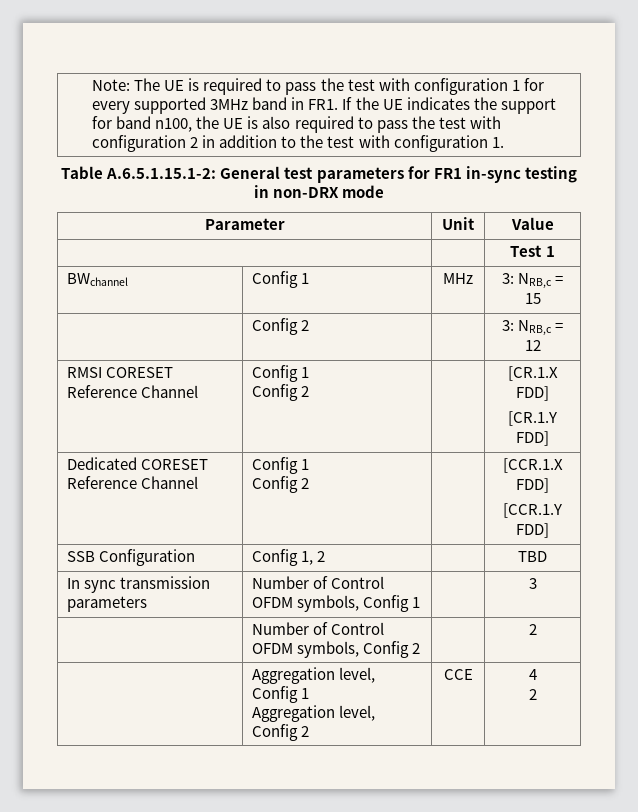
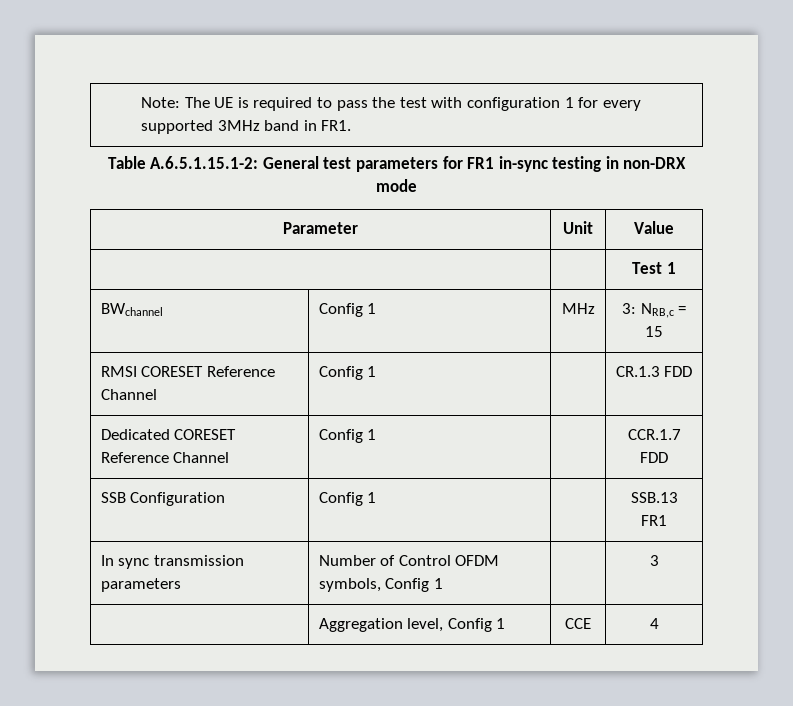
- Note: The UE is required to pass the test with configuration 1 for every supported 3MHz band in FR1. If the UE indicates the support for band n100, the UE is also required to pass the test with configuration 2 in addition to the test with configuration 1.
+ Note: The UE is required to pass the test with configuration 1 for every supported 3MHz band in FR1.
- | Config 2 | | 3: NRB,c = 12
- RMSI CORESET Reference Channel | Config 1
- Config 2 | | [CR.1.X FDD]
- [CR.1.Y FDD]
+ RMSI CORESET Reference Channel | Config 1 | | CR.1.3 FDD
- Dedicated CORESET Reference Channel | Config 1
- Config 2 | | [CCR.1.X FDD]
- [CCR.1.Y FDD]
+ Dedicated CORESET Reference Channel | Config 1 | | CCR.1.7 FDD
- SSB Configuration | Config 1, 2 | | TBD
+ SSB Configuration | Config 1 | | SSB.13 FR1
- | Number of Control OFDM symbols, Config 2 | | 2
- | Aggregation level, Config 1
- Aggregation level, Config 2 | CCE | 4
- 2
+ | Aggregation level, Config 1 | CCE | 4

